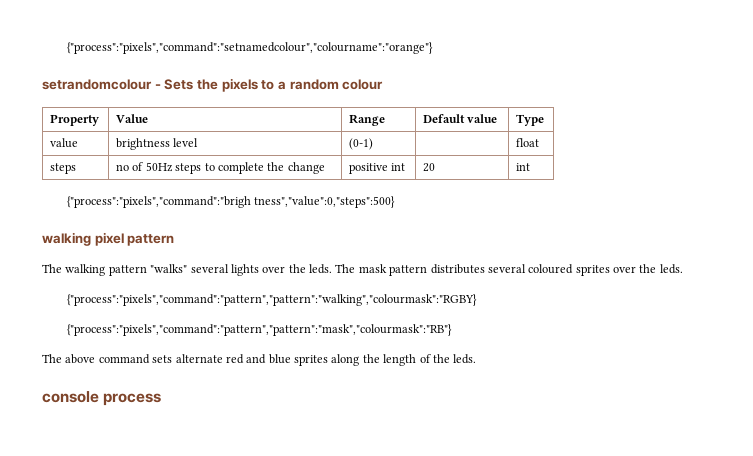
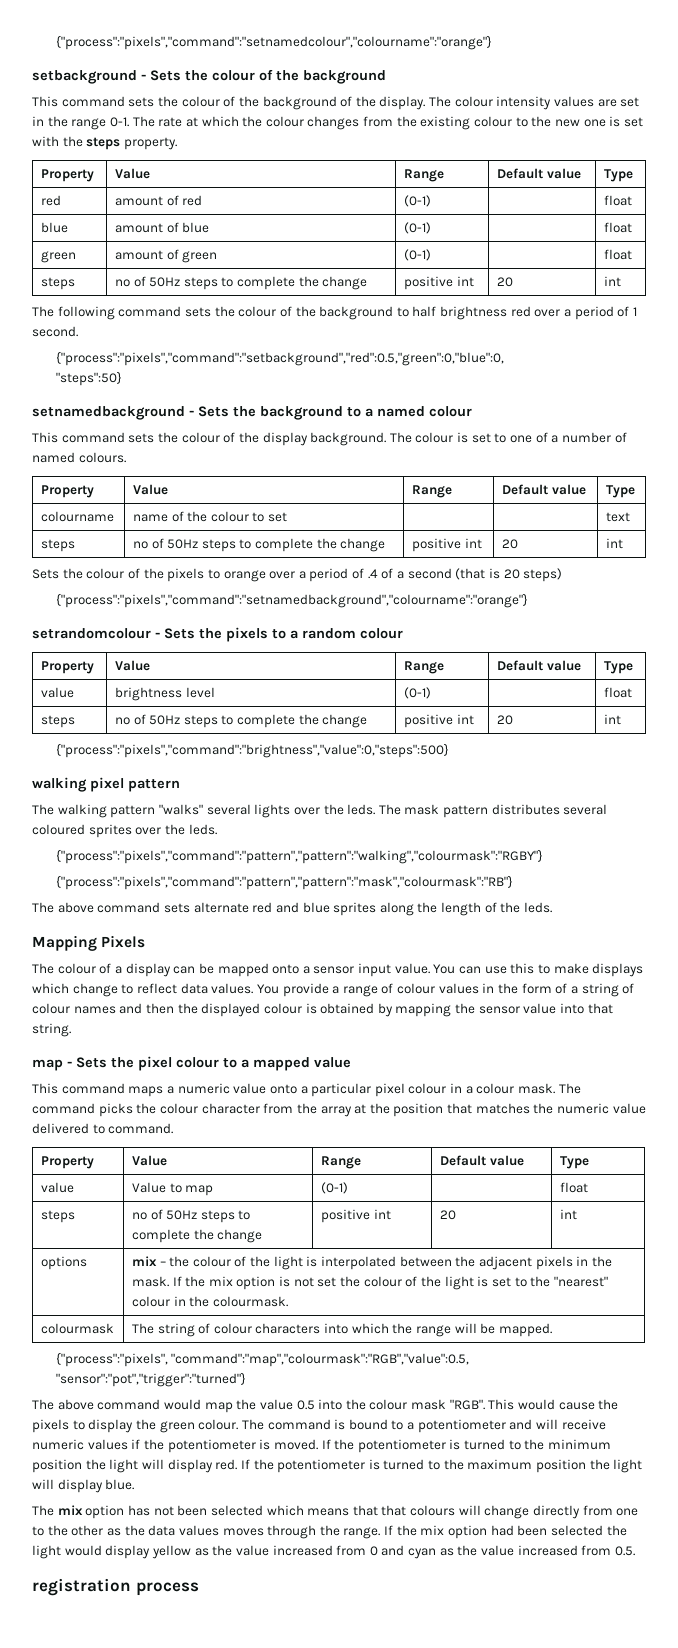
+ setbackground - Sets the colour of the background
+ This command sets the colour of the background of the display. The colour intensity values are set in the range 0-1. The rate at which the colour changes from the existing colour to the new one is set with the steps property.
+ Property | Value | Range | Default value | Type
+ red | amount of red | (0-1) | | float
+ blue | amount of blue | (0-1) | | float
+ green | amount of green | (0-1) | | float
+ steps | no of 50Hz steps to complete the change | positive int | 20 | int
+ The following command sets the colour of the background to half brightness red over a period of 1 second.
+ {"process":"pixels","command":"setbackground","red":0.5,"green":0,"blue":0,
+ "steps":50}
+ setnamedbackground - Sets the background to a named colour
+ This command sets the colour of the display background. The colour is set to one of a number of named colours.
+ Property | Value | Range | Default value | Type
+ colourname | name of the colour to set | | | text
+ steps | no of 50Hz steps to complete the change | positive int | 20 | int
+ Sets the colour of the pixels to orange over a period of .4 of a second (that is 20 steps)
+ {"process":"pixels","command":"setnamedbackground","colourname":"orange"}
- {"process":"pixels","command":"brigh tness","value":0,"steps":500}
+ {"process":"pixels","command":"brightness","value":0,"steps":500}
- {"process":"pixels","command":"pattern","pattern":"walking","colourmask":"RGBY}
+ {"process":"pixels","command":"pattern","pattern":"walking","colourmask":"RGBY"}
- console process
+ Mapping Pixels
+ The colour of a display can be mapped onto a sensor input value. You can use this to make displays which change to reflect data values. You provide a range of colour values in the form of a string of colour names and then the displayed colour is obtained by mapping the sensor value into that string.
+ map - Sets the pixel colour to a mapped value
+ This command maps a numeric value onto a particular pixel colour in a colour mask. The command picks the colour character from the array at the position that matches the numeric value delivered to command.
+ Property | Value | Range | Default value | Type
+ value | Value to map | (0-1) | | float
+ steps | no of 50Hz steps to complete the change | positive int | 20 | int
+ options | mix – the colour of the light is interpolated between the adjacent pixels in the mask. If the mix option is not set the colour of the light is set to the "nearest" colour in the colourmask.
+ colourmask | The string of colour characters into which the range will be mapped.
+ {"process":"pixels", "command":"map","colourmask":"RGB","value":0.5, "sensor":"pot","trigger":"turned"}
+ The above command would map the value 0.5 into the colour mask "RGB". This would cause the pixels to display the green colour. The command is bound to a potentiometer and will receive numeric values if the potentiometer is moved. If the potentiometer is turned to the minimum position the light will display red. If the potentiometer is turned to the maximum position the light will display blue.
+ The mix option has not been selected which means that that colours will change directly from one to the other as the data values moves through the range. If the mix option had been selected the light would display yellow as the value increased from 0 and cyan as the value increased from 0.5.
+ registration process

